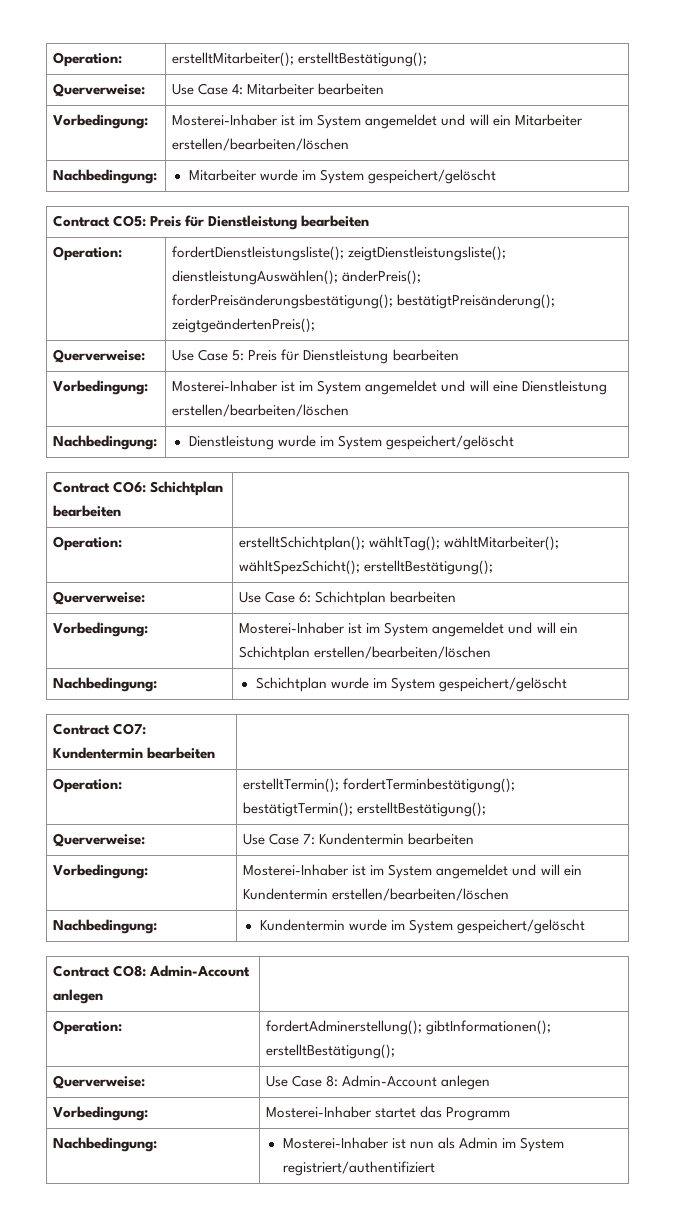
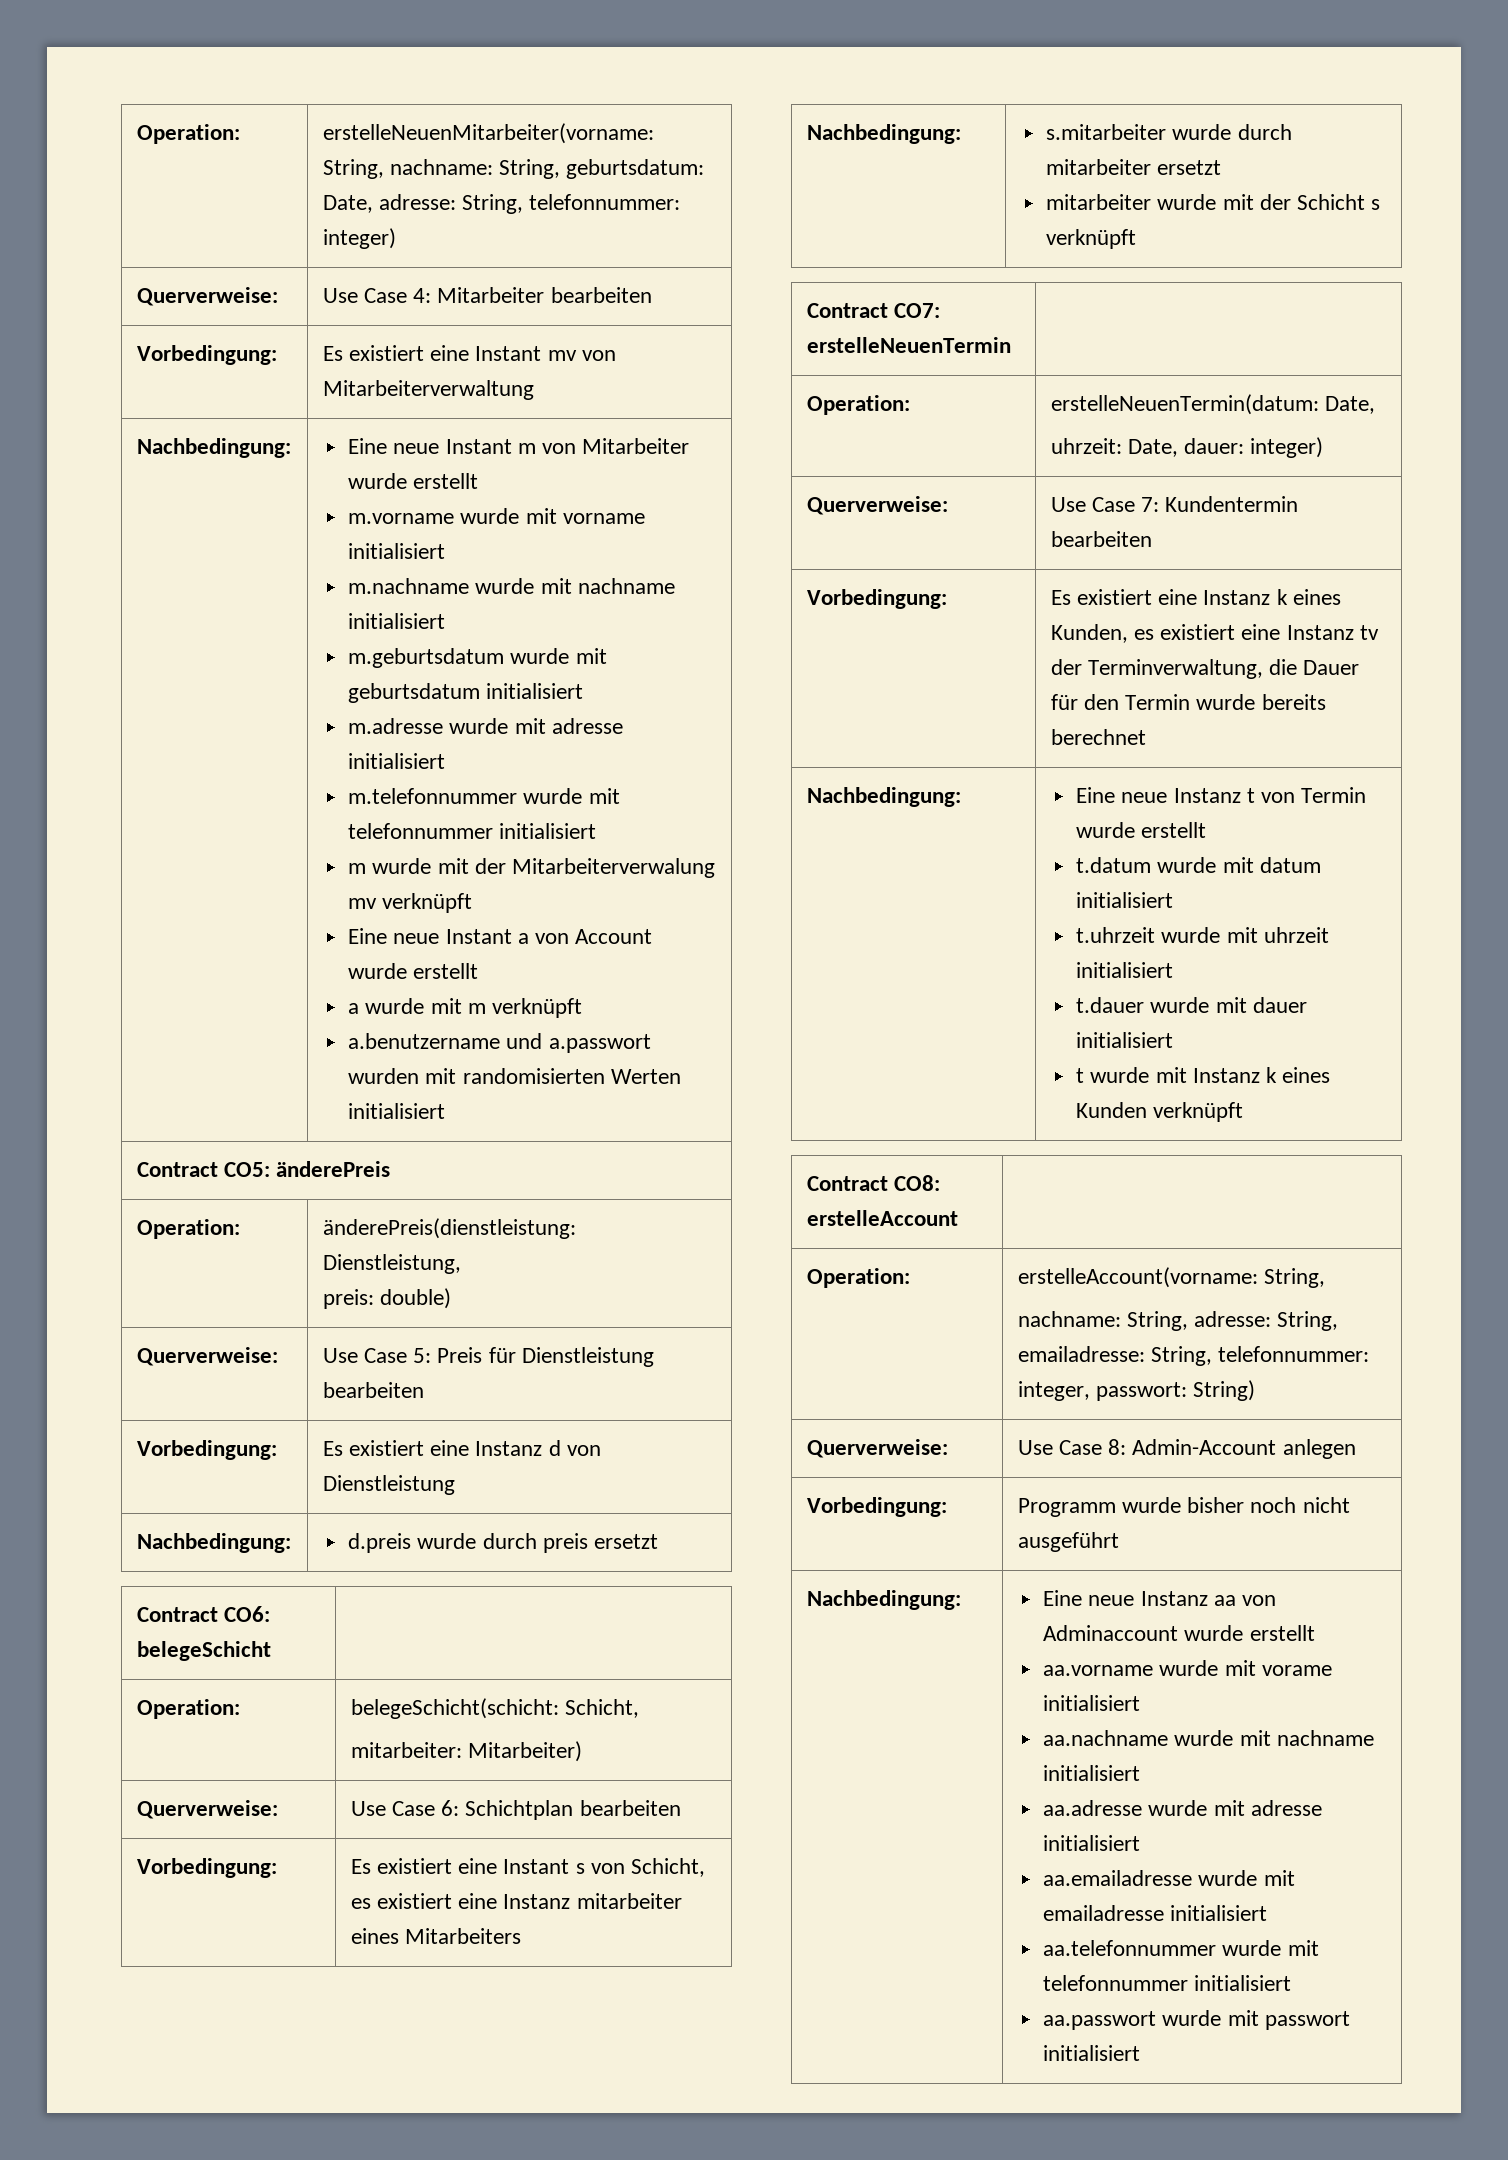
- Operation: | erstelltMitarbeiter(); erstelltBestätigung();
+ Operation: | erstelleNeuenMitarbeiter(vorname: String, nachname: String, geburtsdatum: Date, adresse: String, telefonnummer: integer)
- Vorbedingung: | Mosterei-Inhaber ist im System angemeldet und will ein Mitarbeiter erstellen/bearbeiten/löschen
- Nachbedingung: | Mitarbeiter wurde im System gespeichert/gelöscht
- Contract CO5: Preis für Dienstleistung bearbeiten
- Operation: | fordertDienstleistungsliste(); zeigtDienstleistungsliste(); dienstleistungAuswählen(); änderPreis(); forderPreisänderungsbestätigung(); bestätigtPreisänderung(); zeigtgeändertenPreis();
+ Vorbedingung: | Es existiert eine Instant mv von Mitarbeiterverwaltung
+ Nachbedingung: | Eine neue Instant m von Mitarbeiter wurde erstellt
+ m.vorname wurde mit vorname initialisiert
+ m.nachname wurde mit nachname initialisiert
+ m.geburtsdatum wurde mit geburtsdatum initialisiert
+ m.adresse wurde mit adresse initialisiert
+ m.telefonnummer wurde mit telefonnummer initialisiert
+ m wurde mit der Mitarbeiterverwalung mv verknüpft
+ Eine neue Instant a von Account wurde erstellt
+ a wurde mit m verknüpft
+ a.benutzername und a.passwort wurden mit randomisierten Werten initialisiert
+ Contract CO5: änderePreis
+ Operation: | änderePreis(dienstleistung: Dienstleistung,
+ preis: double)
- Vorbedingung: | Mosterei-Inhaber ist im System angemeldet und will eine Dienstleistung erstellen/bearbeiten/löschen
- Nachbedingung: | Dienstleistung wurde im System gespeichert/gelöscht
+ Vorbedingung: | Es existiert eine Instanz d von Dienstleistung
+ Nachbedingung: | d.preis wurde durch preis ersetzt
- Contract CO6: Schichtplan bearbeiten |
- Operation: | erstelltSchichtplan(); wähltTag(); wähltMitarbeiter(); wähltSpezSchicht(); erstelltBestätigung();
+ Contract CO6: belegeSchicht |
+ Operation: | belegeSchicht(schicht: Schicht,
+ mitarbeiter: Mitarbeiter)
- Vorbedingung: | Mosterei-Inhaber ist im System angemeldet und will ein Schichtplan erstellen/bearbeiten/löschen
- Nachbedingung: | Schichtplan wurde im System gespeichert/gelöscht
+ Vorbedingung: | Es existiert eine Instant s von Schicht, es existiert eine Instanz mitarbeiter eines Mitarbeiters
+ Nachbedingung: | s.mitarbeiter wurde durch mitarbeiter ersetzt
+ mitarbeiter wurde mit der Schicht s verknüpft
- Contract CO7: Kundentermin bearbeiten |
- Operation: | erstelltTermin(); fordertTerminbestätigung(); bestätigtTermin(); erstelltBestätigung();
+ Contract CO7: erstelleNeuenTermin |
+ Operation: | erstelleNeuenTermin(datum: Date,
+ uhrzeit: Date, dauer: integer)
- Vorbedingung: | Mosterei-Inhaber ist im System angemeldet und will ein Kundentermin erstellen/bearbeiten/löschen
- Nachbedingung: | Kundentermin wurde im System gespeichert/gelöscht
+ Vorbedingung: | Es existiert eine Instanz k eines Kunden, es existiert eine Instanz tv der Terminverwaltung, die Dauer für den Termin wurde bereits berechnet
+ Nachbedingung: | Eine neue Instanz t von Termin wurde erstellt
+ t.datum wurde mit datum initialisiert
+ t.uhrzeit wurde mit uhrzeit initialisiert
+ t.dauer wurde mit dauer initialisiert
+ t wurde mit Instanz k eines Kunden verknüpft
- Contract CO8: Admin-Account anlegen |
- Operation: | fordertAdminerstellung(); gibtInformationen(); erstelltBestätigung();
+ Contract CO8: erstelleAccount |
+ Operation: | erstelleAccount(vorname: String,
+ nachname: String, adresse: String, emailadresse: String, telefonnummer: integer, passwort: String)
- Vorbedingung: | Mosterei-Inhaber startet das Programm
- Nachbedingung: | Mosterei-Inhaber ist nun als Admin im System registriert/authentifiziert
+ Vorbedingung: | Programm wurde bisher noch nicht ausgeführt
+ Nachbedingung: | Eine neue Instanz aa von Adminaccount wurde erstellt
+ aa.vorname wurde mit vorame initialisiert
+ aa.nachname wurde mit nachname initialisiert
+ aa.adresse wurde mit adresse initialisiert
+ aa.emailadresse wurde mit emailadresse initialisiert
+ aa.telefonnummer wurde mit telefonnummer initialisiert
+ aa.passwort wurde mit passwort initialisiert

